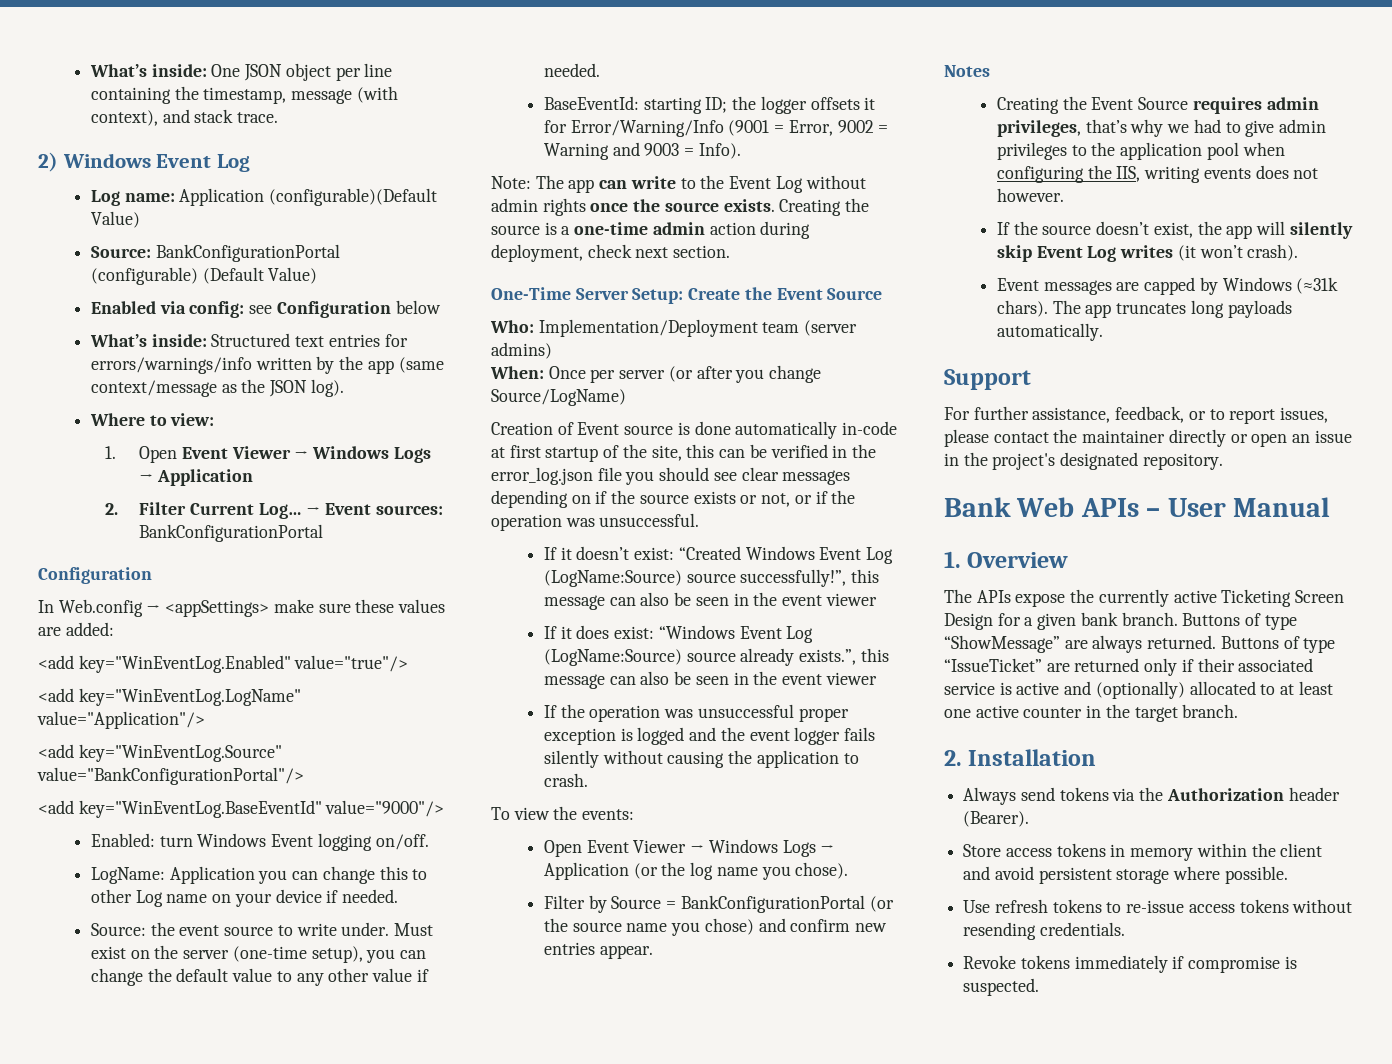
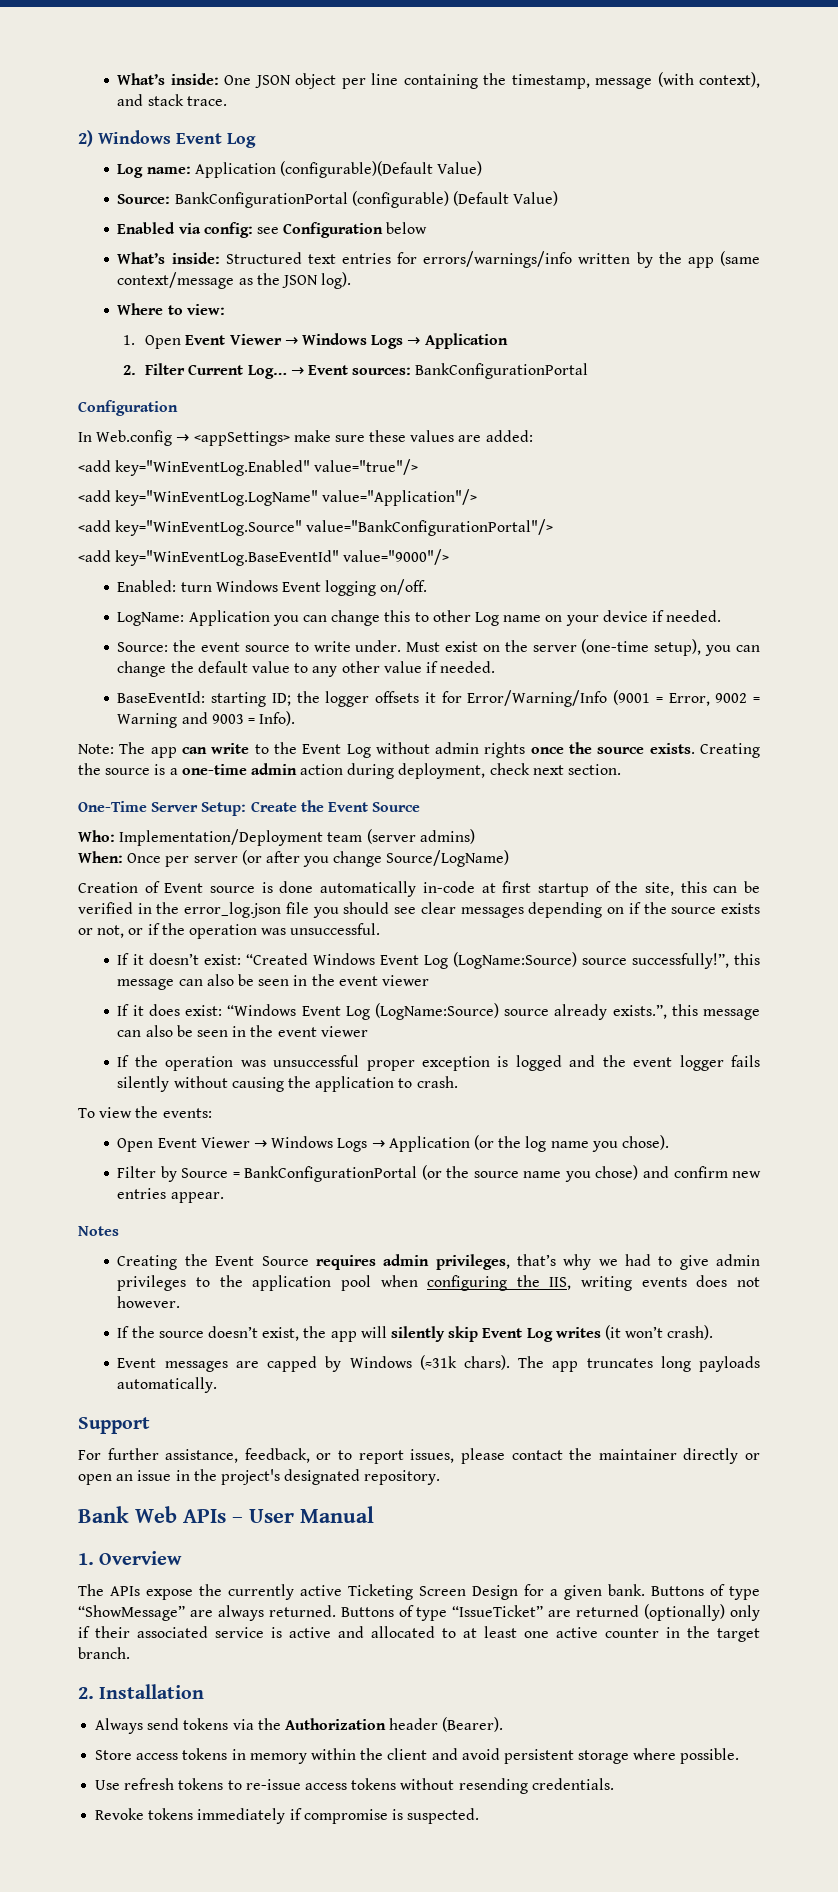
- The APIs expose the currently active Ticketing Screen Design for a given bank branch.
+ The APIs expose the currently active Ticketing Screen Design for a given bank.
- Buttons of type “IssueTicket” are returned only if their associated service is active and (optionally) allocated to at least one active counter in the target branch.
+ Buttons of type “IssueTicket” are returned (optionally) only if their associated service is active and allocated to at least one active counter in the target branch.

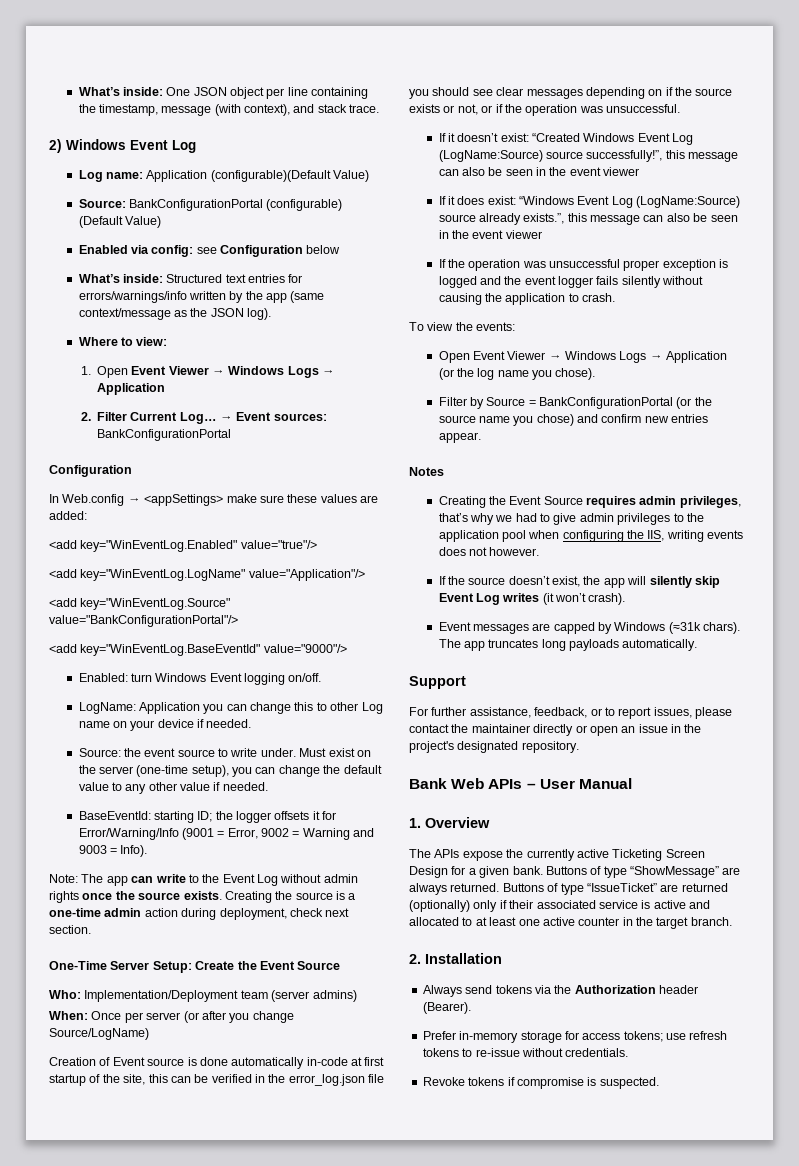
- Store access tokens in memory within the client and avoid persistent storage where possible.
- Use refresh tokens to re-issue access tokens without resending credentials.
+ Prefer in-memory storage for access tokens; use refresh tokens to re-issue without credentials.
- Revoke tokens immediately if compromise is suspected.
+ Revoke tokens if compromise is suspected.

